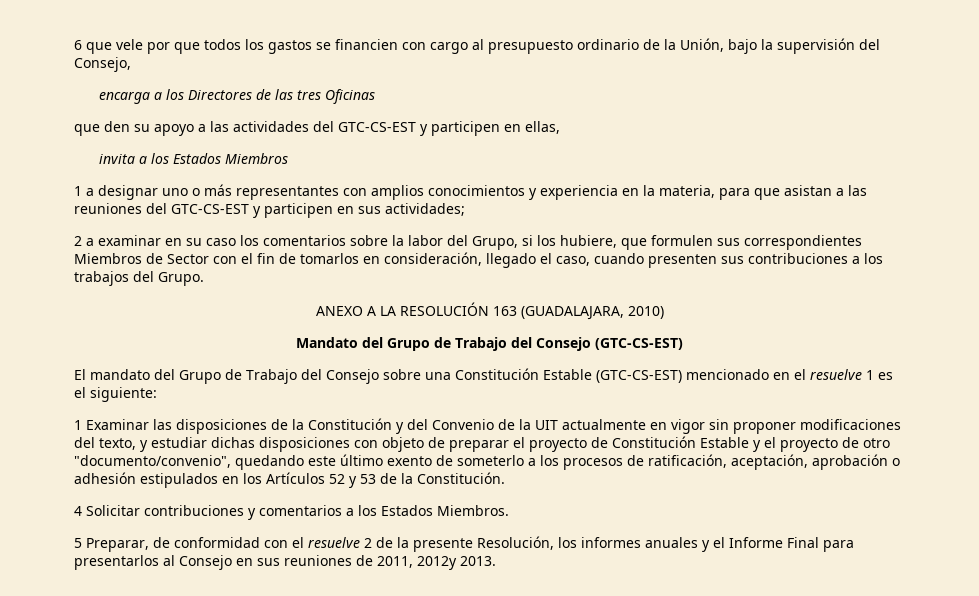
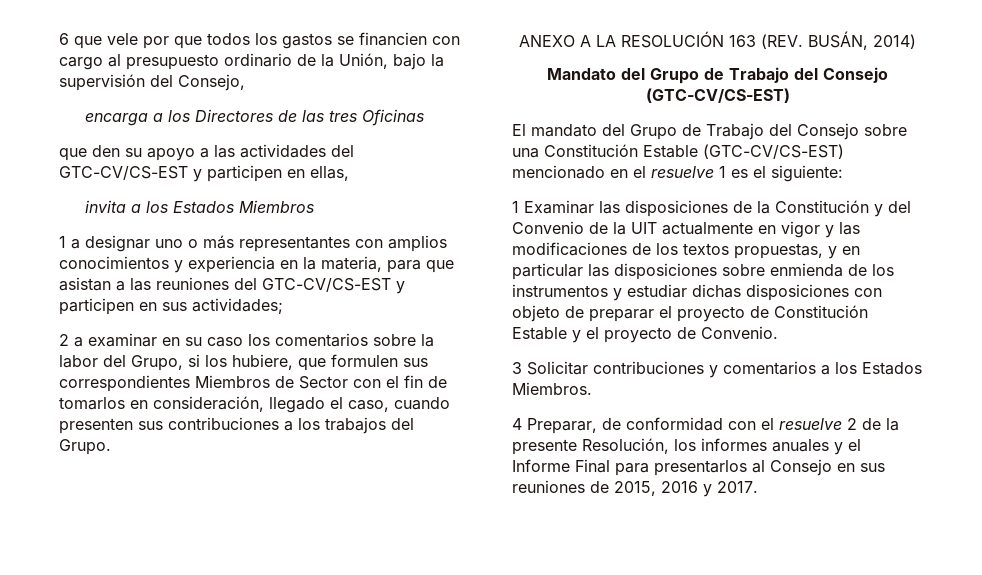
- que den su apoyo a las actividades del GTC-CS-EST y participen en ellas,
+ que den su apoyo a las actividades del GTC-CV/CS-EST y participen en ellas,
- 1 a designar uno o más representantes con amplios conocimientos y experiencia en la materia, para que asistan a las reuniones del GTC-CS-EST y participen en sus actividades;
+ 1 a designar uno o más representantes con amplios conocimientos y experiencia en la materia, para que asistan a las reuniones del GTC-CV/CS-EST y participen en sus actividades;
- ANEXO A LA RESOLUCIÓN 163 (GUADALAJARA, 2010)
+ ANEXO A LA RESOLUCIÓN 163 (REV. BUSÁN, 2014)
- Mandato del Grupo de Trabajo del Consejo (GTC-CS-EST)
+ Mandato del Grupo de Trabajo del Consejo (GTC-CV/CS-EST)
- El mandato del Grupo de Trabajo del Consejo sobre una Constitución Estable (GTC-CS-EST) mencionado en el resuelve 1 es el siguiente:
+ El mandato del Grupo de Trabajo del Consejo sobre una Constitución Estable (GTC-CV/CS-EST) mencionado en el resuelve 1 es el siguiente:
- 1 Examinar las disposiciones de la Constitución y del Convenio de la UIT actualmente en vigor sin proponer modificaciones del texto, y estudiar dichas disposiciones con objeto de preparar el proyecto de Constitución Estable y el proyecto de otro "documento/convenio", quedando este último exento de someterlo a los procesos de ratificación, aceptación, aprobación o adhesión estipulados en los Artículos 52 y 53 de la Constitución.
- 4 Solicitar contribuciones y comentarios a los Estados Miembros.
+ 1 Examinar las disposiciones de la Constitución y del Convenio de la UIT actualmente en vigor y las modificaciones de los textos propuestas, y en particular las disposiciones sobre enmienda de los instrumentos y estudiar dichas disposiciones con objeto de preparar el proyecto de Constitución Estable y el proyecto de Convenio.
+ 3 Solicitar contribuciones y comentarios a los Estados Miembros.
- 5 Preparar, de conformidad con el resuelve 2 de la presente Resolución, los informes anuales y el Informe Final para presentarlos al Consejo en sus reuniones de 2011, 2012y 2013.
+ 4 Preparar, de conformidad con el resuelve 2 de la presente Resolución, los informes anuales y el Informe Final para presentarlos al Consejo en sus reuniones de 2015, 2016 y 2017.

